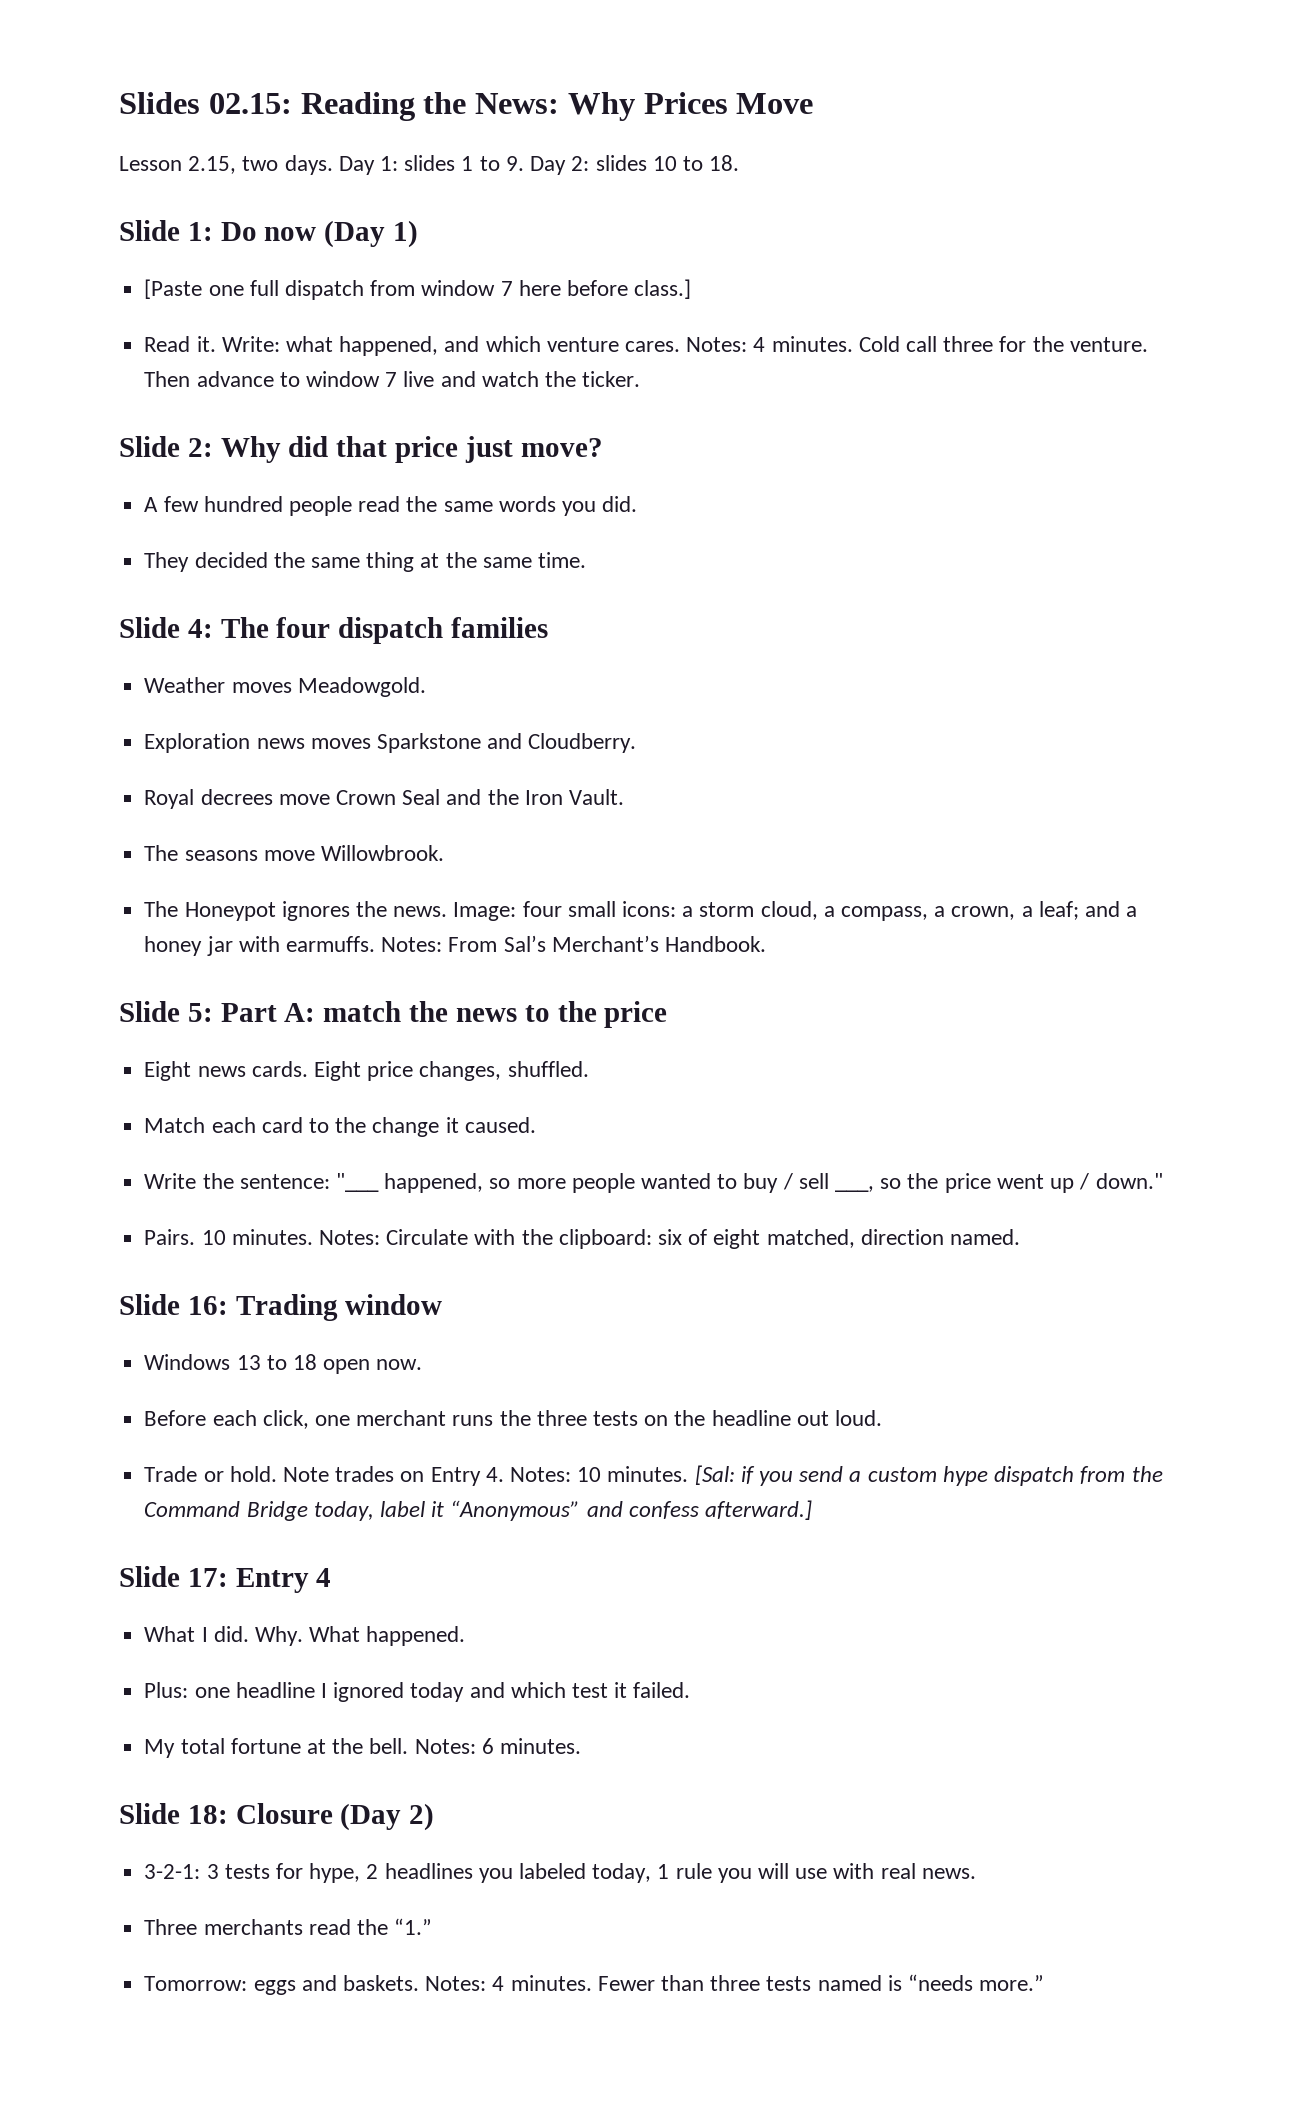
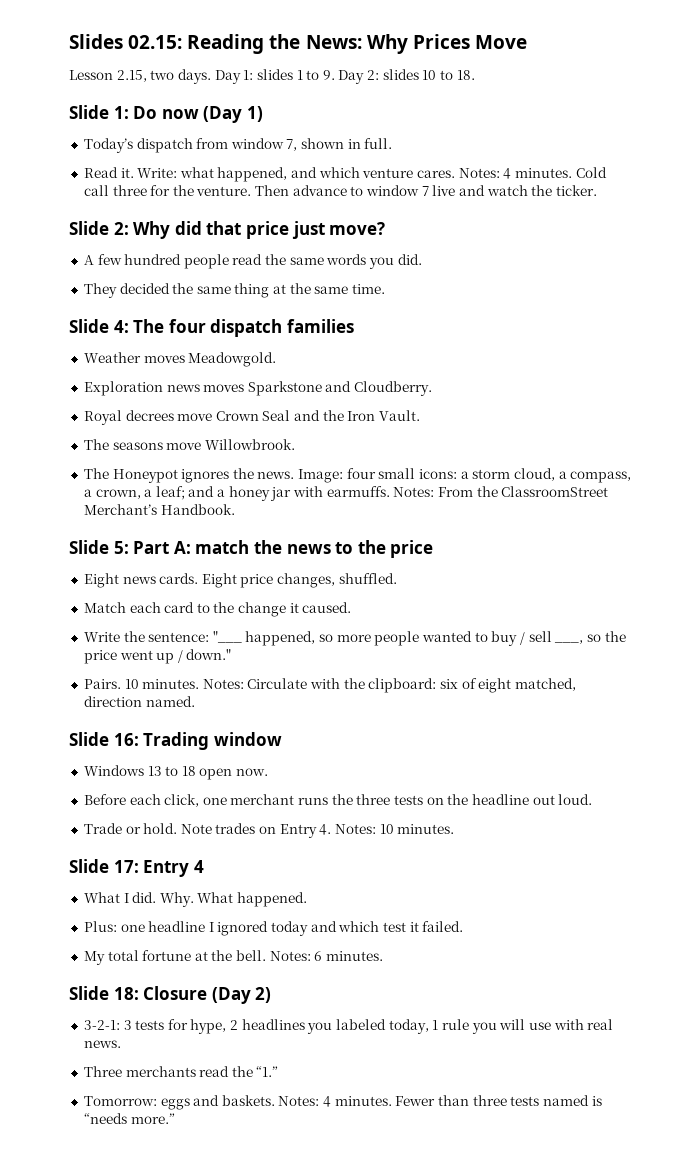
- [Paste one full dispatch from window 7 here before class.]
+ Today’s dispatch from window 7, shown in full.
- Notes: From Sal’s Merchant’s Handbook.
+ Notes: From the ClassroomStreet Merchant’s Handbook.
- [Sal: if you send a custom hype dispatch from the Command Bridge today, label it “Anonymous” and confess afterward.]

